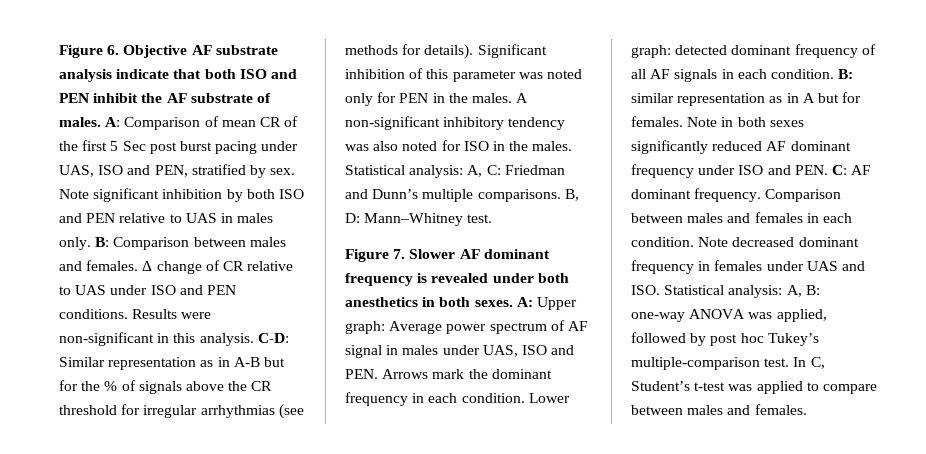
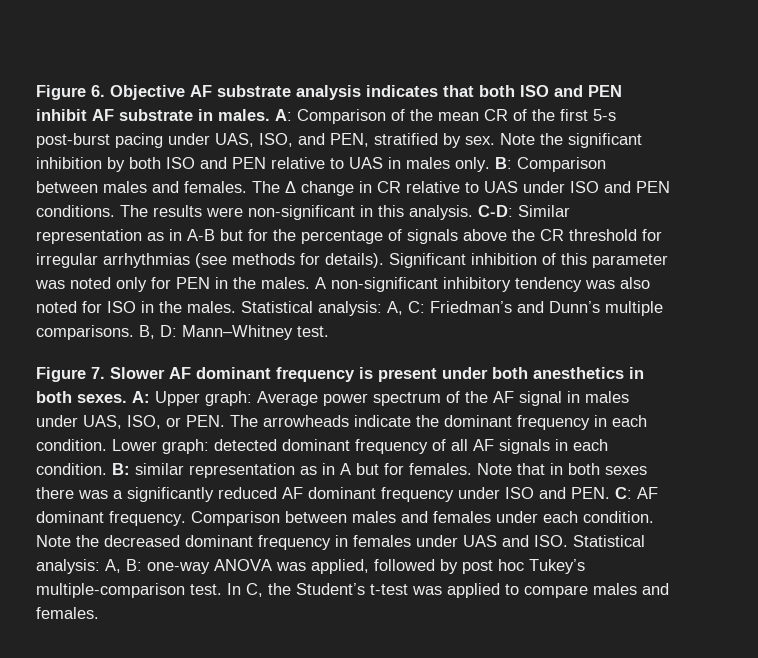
- Figure 6. Objective AF substrate analysis indicate that both ISO and PEN inhibit the AF substrate of males.
+ Figure 6. Objective AF substrate analysis indicates that both ISO and PEN inhibit AF substrate in males.
- A: Comparison of mean CR of the first 5 Sec post burst pacing under UAS, ISO and PEN, stratified by sex.
+ A: Comparison of the mean CR of the first 5-s post-burst pacing under UAS, ISO, and PEN, stratified by sex.
- Note significant inhibition by both ISO and PEN relative to UAS in males only.
+ Note the significant inhibition by both ISO and PEN relative to UAS in males only.
- Δ change of CR relative to UAS under ISO and PEN conditions.
+ The Δ change in CR relative to UAS under ISO and PEN conditions.
- Results were non-significant in this analysis.
+ The results were non-significant in this analysis.
- C-D: Similar representation as in A-B but for the % of signals above the CR threshold for irregular arrhythmias (see methods for details).
+ C-D: Similar representation as in A-B but for the percentage of signals above the CR threshold for irregular arrhythmias (see methods for details).
- Statistical analysis: A, C: Friedman and Dunn’s multiple comparisons.
+ Statistical analysis: A, C: Friedman’s and Dunn’s multiple comparisons.
- Figure 7. Slower AF dominant frequency is revealed under both anesthetics in both sexes.
+ Figure 7. Slower AF dominant frequency is present under both anesthetics in both sexes.
- A: Upper graph: Average power spectrum of AF signal in males under UAS, ISO and PEN. Arrows mark the dominant frequency in each condition.
+ A: Upper graph: Average power spectrum of the AF signal in males under UAS, ISO, or PEN. The arrowheads indicate the dominant frequency in each condition.
- Note in both sexes significantly reduced AF dominant frequency under ISO and PEN. C: AF dominant frequency.
+ Note that in both sexes there was a significantly reduced AF dominant frequency under ISO and PEN. C: AF dominant frequency.
- Comparison between males and females in each condition.
+ Comparison between males and females under each condition.
- Note decreased dominant frequency in females under UAS and ISO. Statistical analysis: A, B: one-way ANOVA was applied, followed by post hoc Tukey’s multiple-comparison test.
+ Note the decreased dominant frequency in females under UAS and ISO. Statistical analysis: A, B: one-way ANOVA was applied, followed by post hoc Tukey’s multiple-comparison test.
- In C, Student’s t-test was applied to compare between males and females.
+ In C, the Student’s t-test was applied to compare males and females.

